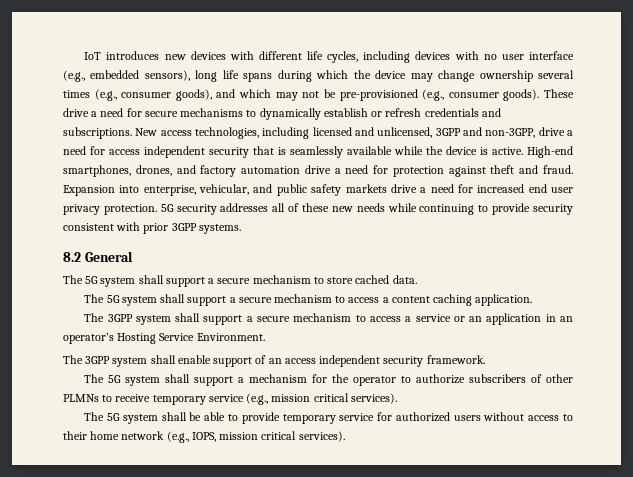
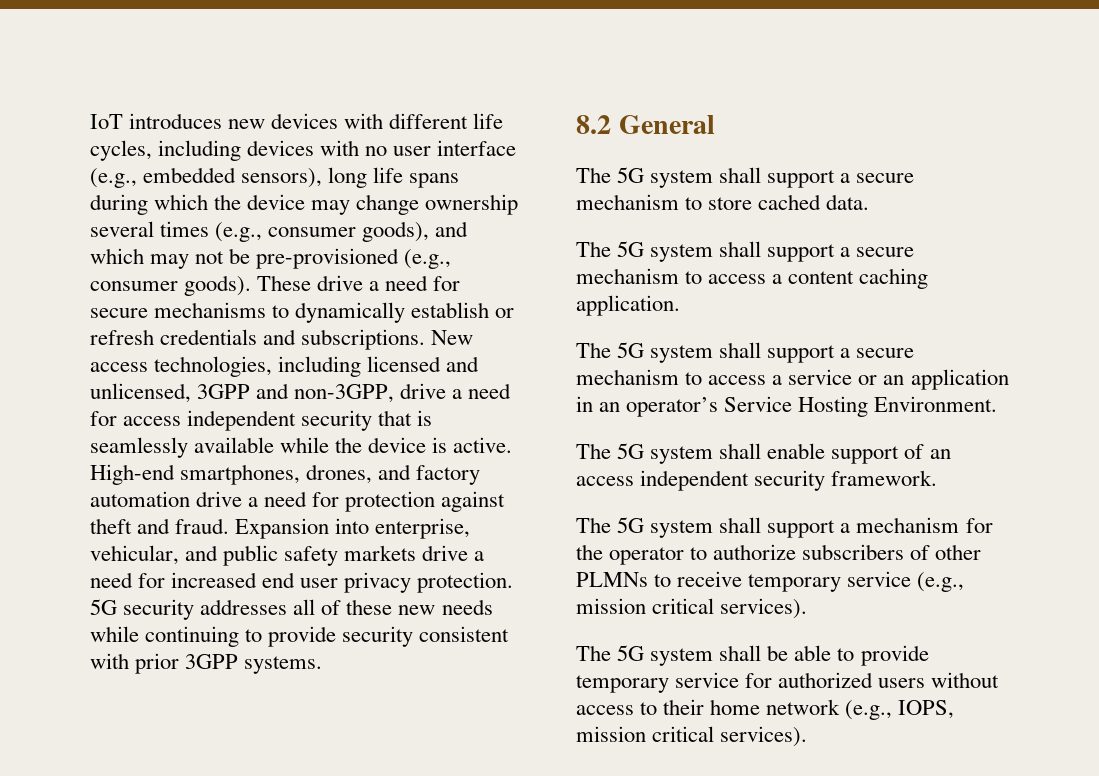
- The 3GPP system shall support a secure mechanism to access a service or an application in an operator’s Hosting Service Environment.
+ The 5G system shall support a secure mechanism to access a service or an application in an operator’s Service Hosting Environment.
- The 3GPP system shall enable support of an access independent security framework.
+ The 5G system shall enable support of an access independent security framework.

